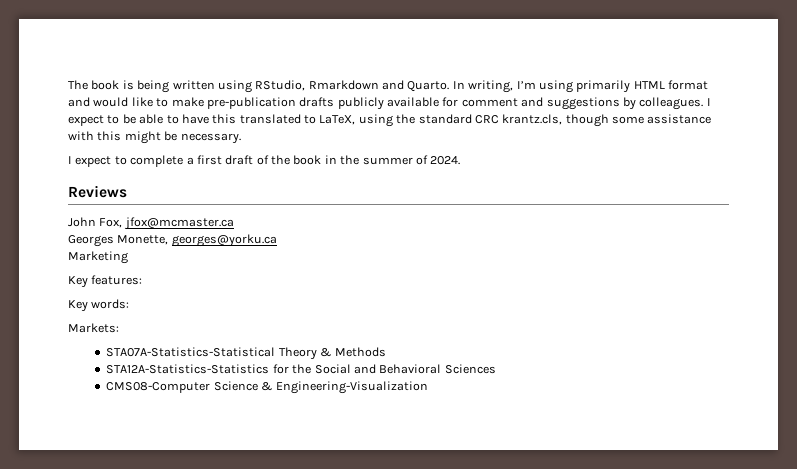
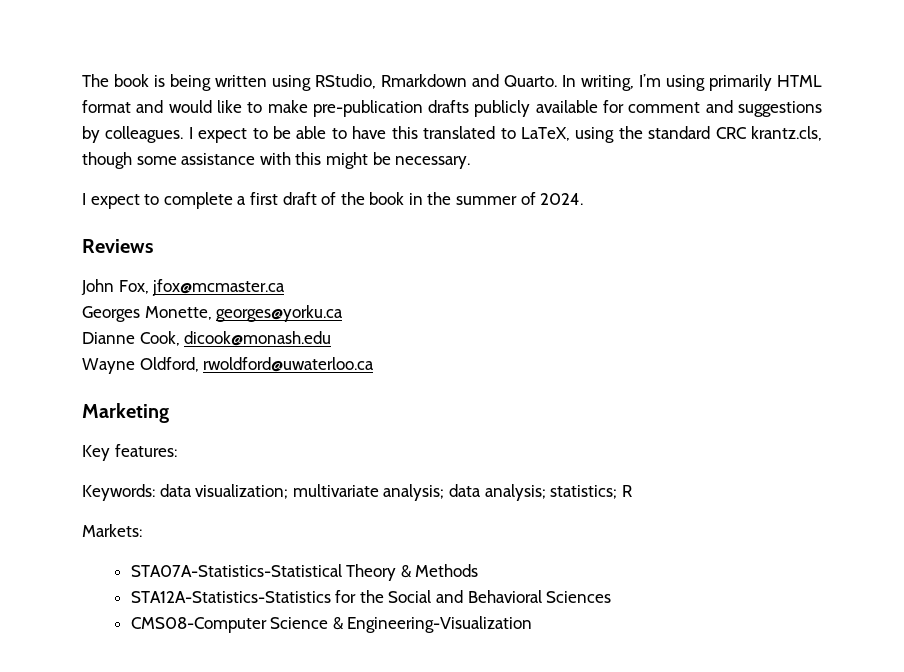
+ Dianne Cook, dicook@monash.edu
+ Wayne Oldford, rwoldford@uwaterloo.ca
  Marketing
  Key features:
- Key words:
+ Keywords: data visualization; multivariate analysis; data analysis; statistics; R

